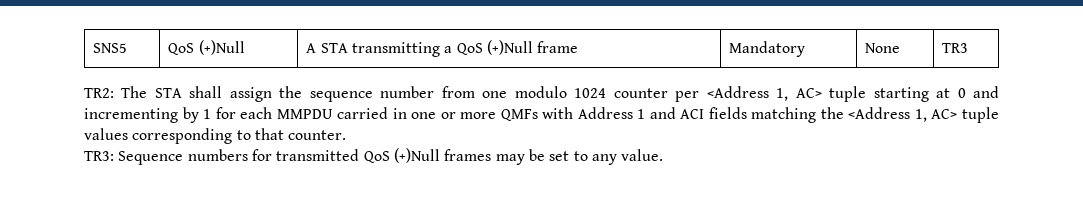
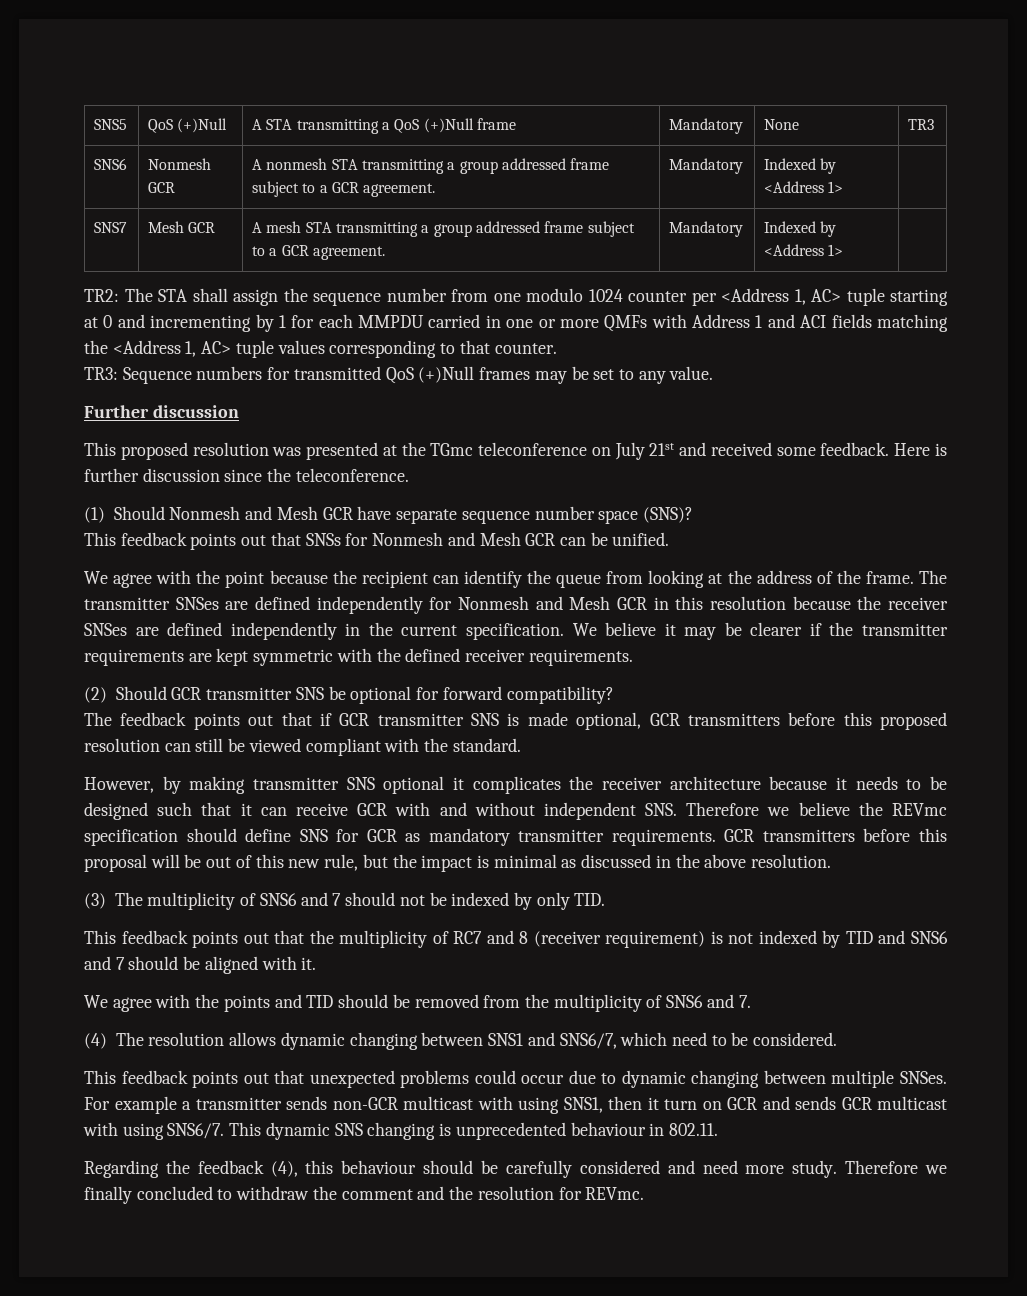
+ SNS6 | Nonmesh GCR | A nonmesh STA transmitting a group addressed frame subject to a GCR agreement. | Mandatory | Indexed by <Address 1> |
+ SNS7 | Mesh GCR | A mesh STA transmitting a group addressed frame subject to a GCR agreement. | Mandatory | Indexed by <Address 1> |
+ Further discussion
+ This proposed resolution was presented at the TGmc teleconference on July 21st and received some feedback. Here is further discussion since the teleconference.
+ (1) Should Nonmesh and Mesh GCR have separate sequence number space (SNS)?
+ This feedback points out that SNSs for Nonmesh and Mesh GCR can be unified.
+ We agree with the point because the recipient can identify the queue from looking at the address of the frame. The transmitter SNSes are defined independently for Nonmesh and Mesh GCR in this resolution because the receiver SNSes are defined independently in the current specification. We believe it may be clearer if the transmitter requirements are kept symmetric with the defined receiver requirements.
+ (2) Should GCR transmitter SNS be optional for forward compatibility?
+ The feedback points out that if GCR transmitter SNS is made optional, GCR transmitters before this proposed resolution can still be viewed compliant with the standard.
+ However, by making transmitter SNS optional it complicates the receiver architecture because it needs to be designed such that it can receive GCR with and without independent SNS. Therefore we believe the REVmc specification should define SNS for GCR as mandatory transmitter requirements. GCR transmitters before this proposal will be out of this new rule, but the impact is minimal as discussed in the above resolution.
+ (3) The multiplicity of SNS6 and 7 should not be indexed by only TID.
+ This feedback points out that the multiplicity of RC7 and 8 (receiver requirement) is not indexed by TID and SNS6 and 7 should be aligned with it.
+ We agree with the points and TID should be removed from the multiplicity of SNS6 and 7.
+ (4) The resolution allows dynamic changing between SNS1 and SNS6/7, which need to be considered.
+ This feedback points out that unexpected problems could occur due to dynamic changing between multiple SNSes. For example a transmitter sends non-GCR multicast with using SNS1, then it turn on GCR and sends GCR multicast with using SNS6/7. This dynamic SNS changing is unprecedented behaviour in 802.11.
+ Regarding the feedback (4), this behaviour should be carefully considered and need more study. Therefore we finally concluded to withdraw the comment and the resolution for REVmc.

